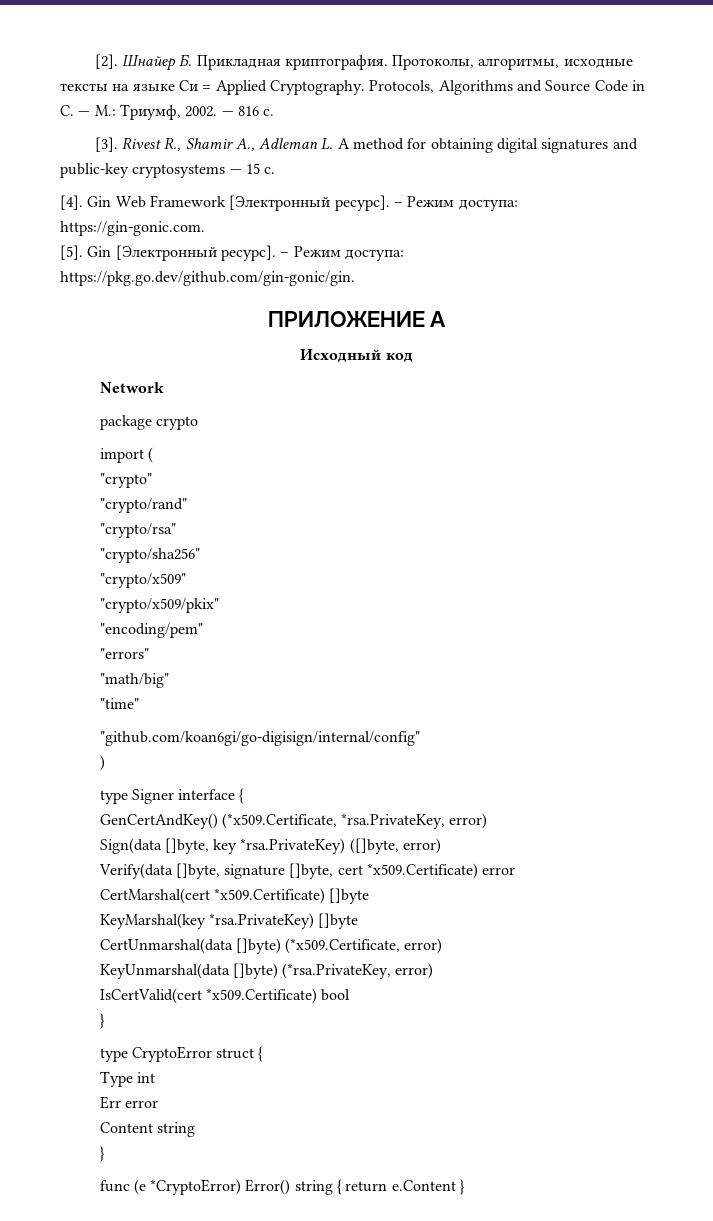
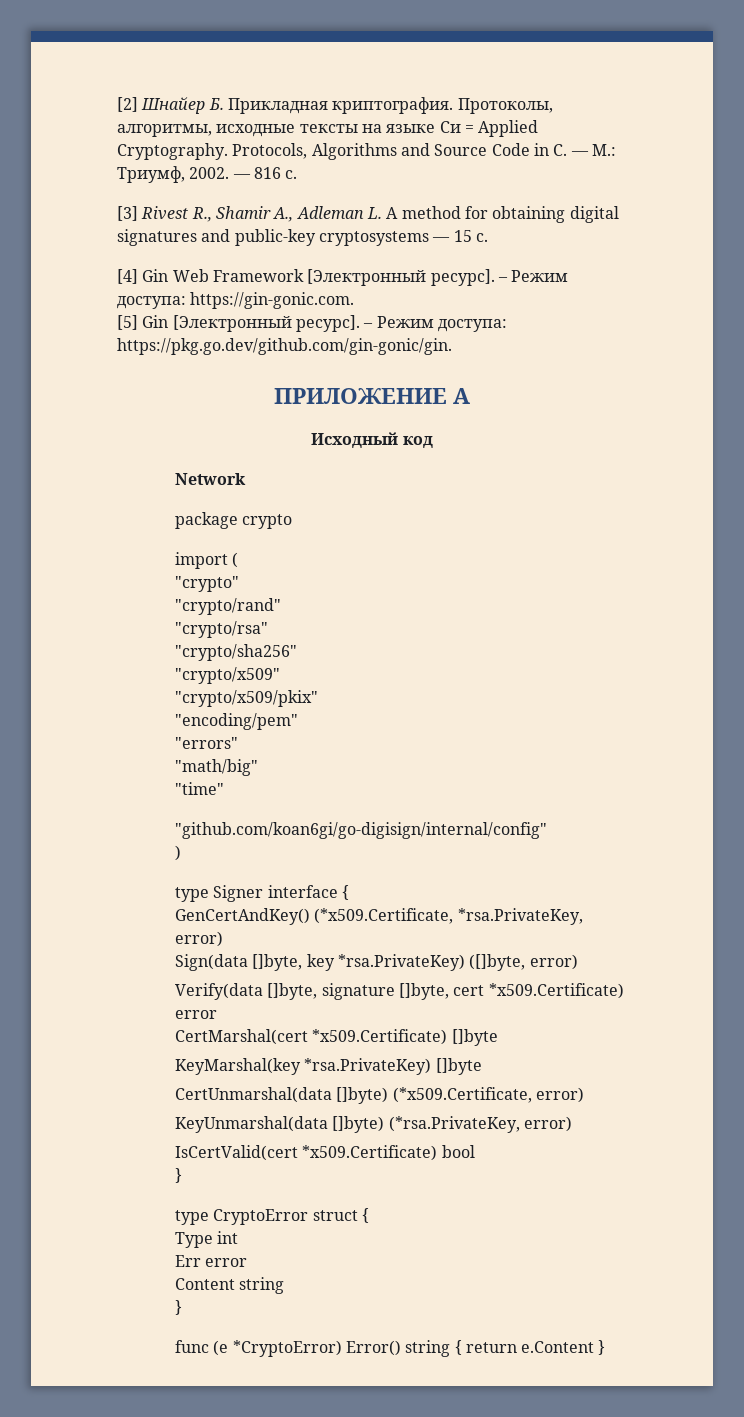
- [2]. Шнайер Б. Прикладная криптография.
+ [2] Шнайер Б. Прикладная криптография.
- [3]. Rivest R., Shamir A., Adleman L. A method for obtaining digital signatures and public-key cryptosystems — 15 c.
+ [3] Rivest R., Shamir A., Adleman L. A method for obtaining digital signatures and public-key cryptosystems — 15 c.
- [4]. Gin Web Framework [Электронный ресурс].
+ [4] Gin Web Framework [Электронный ресурс].
- [5]. Gin [Электронный ресурс].
+ [5] Gin [Электронный ресурс].

